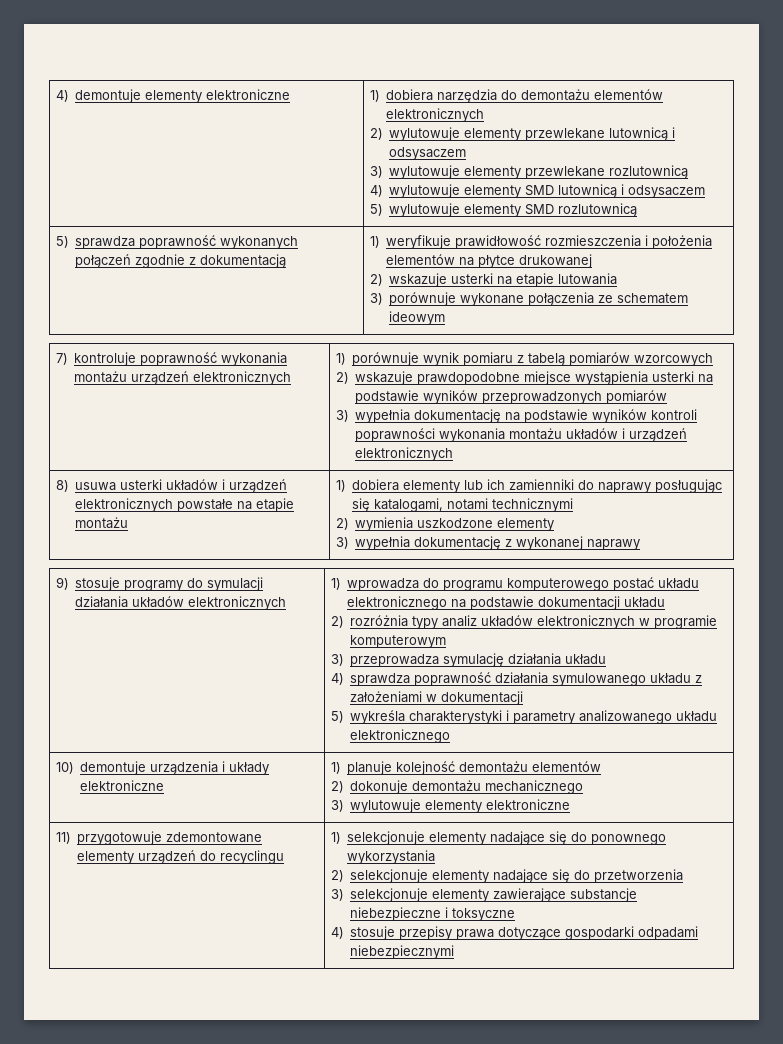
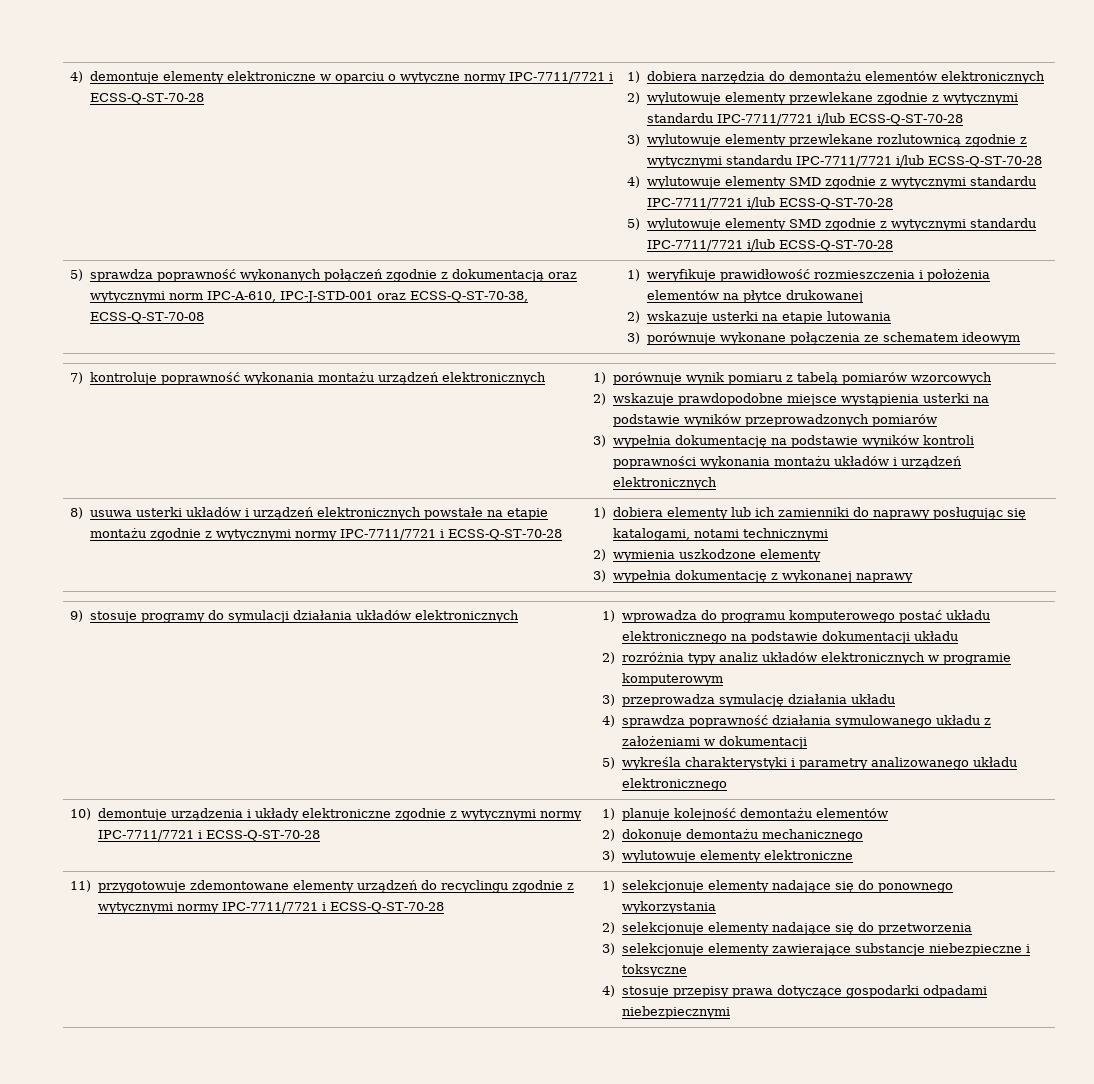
- 4) demontuje elementy elektroniczne
+ 4) demontuje elementy elektroniczne w oparciu o wytyczne normy IPC-7711/7721 i ECSS-Q-ST-70-28
- 2) wylutowuje elementy przewlekane lutownicą i odsysaczem
+ 2) wylutowuje elementy przewlekane zgodnie z wytycznymi standardu IPC-7711/7721 i/lub ECSS-Q-ST-70-28
- 3) wylutowuje elementy przewlekane rozlutownicą
- 4) wylutowuje elementy SMD lutownicą i odsysaczem
- 5) wylutowuje elementy SMD rozlutownicą
+ 3) wylutowuje elementy przewlekane rozlutownicą zgodnie z wytycznymi standardu IPC-7711/7721 i/lub ECSS-Q-ST-70-28
+ 4) wylutowuje elementy SMD zgodnie z wytycznymi standardu IPC-7711/7721 i/lub ECSS-Q-ST-70-28
+ 5) wylutowuje elementy SMD zgodnie z wytycznymi standardu IPC-7711/7721 i/lub ECSS-Q-ST-70-28
- 5) sprawdza poprawność wykonanych połączeń zgodnie z dokumentacją | 1) weryfikuje prawidłowość rozmieszczenia i położenia elementów na płytce drukowanej
+ 5) sprawdza poprawność wykonanych połączeń zgodnie z dokumentacją oraz wytycznymi norm IPC-A-610, IPC-J-STD-001 oraz ECSS-Q-ST-70-38, ECSS-Q-ST-70-08 | 1) weryfikuje prawidłowość rozmieszczenia i położenia elementów na płytce drukowanej
- 8) usuwa usterki układów i urządzeń elektronicznych powstałe na etapie montażu
+ 8) usuwa usterki układów i urządzeń elektronicznych powstałe na etapie montażu zgodnie z wytycznymi normy IPC-7711/7721 i ECSS-Q-ST-70-28
- 10) demontuje urządzenia i układy elektroniczne | 1) planuje kolejność demontażu elementów
+ 10) demontuje urządzenia i układy elektroniczne zgodnie z wytycznymi normy IPC-7711/7721 i ECSS-Q-ST-70-28 | 1) planuje kolejność demontażu elementów
- 11) przygotowuje zdemontowane elementy urządzeń do recyclingu
+ 11) przygotowuje zdemontowane elementy urządzeń do recyclingu zgodnie z wytycznymi normy IPC-7711/7721 i ECSS-Q-ST-70-28

